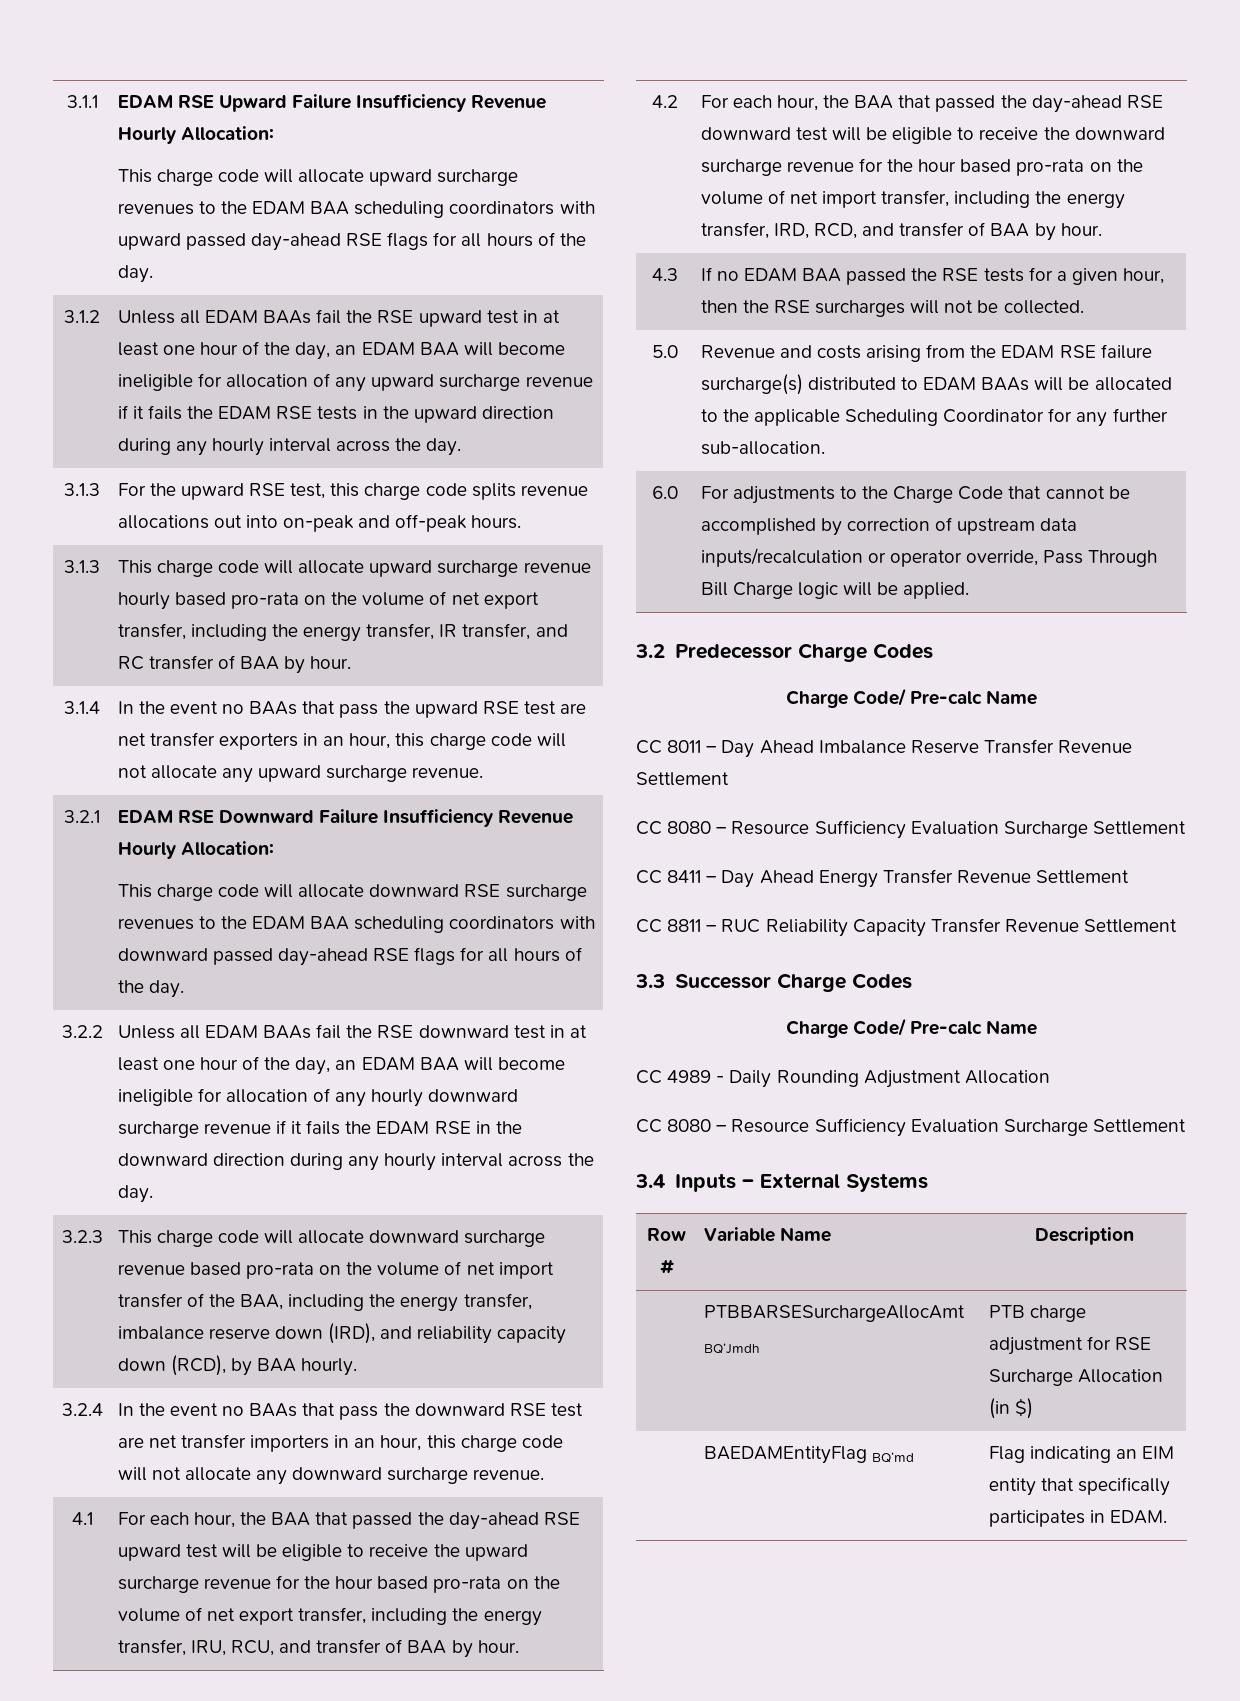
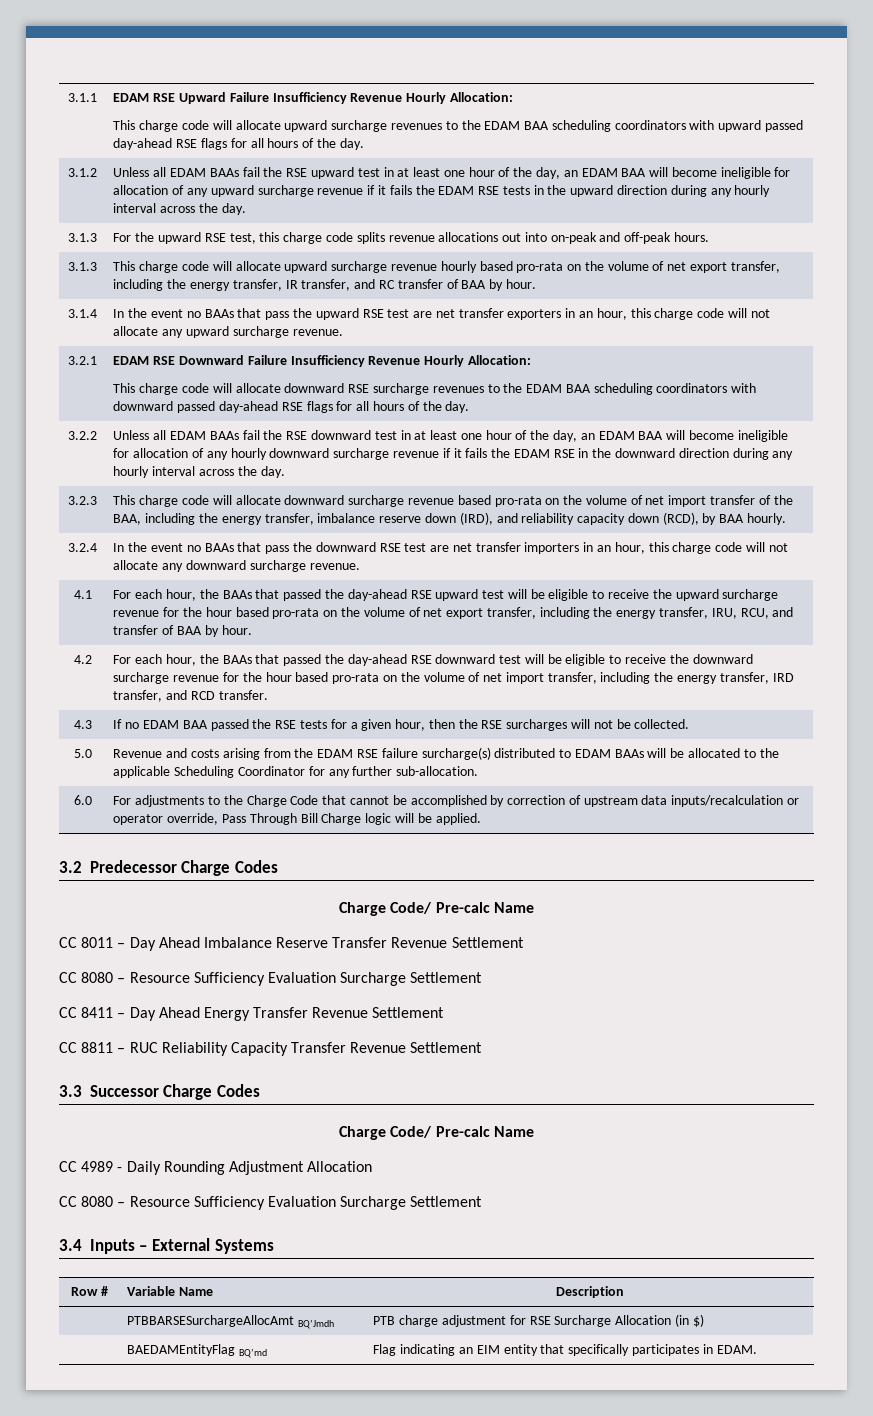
- For each hour, the BAA that passed the day-ahead RSE upward test will be eligible to receive the upward surcharge revenue for the hour based pro-rata on the volume of net export transfer, including the energy transfer, IRU, RCU, and transfer of BAA by hour.
+ For each hour, the BAAs that passed the day-ahead RSE upward test will be eligible to receive the upward surcharge revenue for the hour based pro-rata on the volume of net export transfer, including the energy transfer, IRU, RCU, and transfer of BAA by hour.
- For each hour, the BAA that passed the day-ahead RSE downward test will be eligible to receive the downward surcharge revenue for the hour based pro-rata on the volume of net import transfer, including the energy transfer, IRD, RCD, and transfer of BAA by hour.
+ For each hour, the BAAs that passed the day-ahead RSE downward test will be eligible to receive the downward surcharge revenue for the hour based pro-rata on the volume of net import transfer, including the energy transfer, IRD transfer, and RCD transfer.

